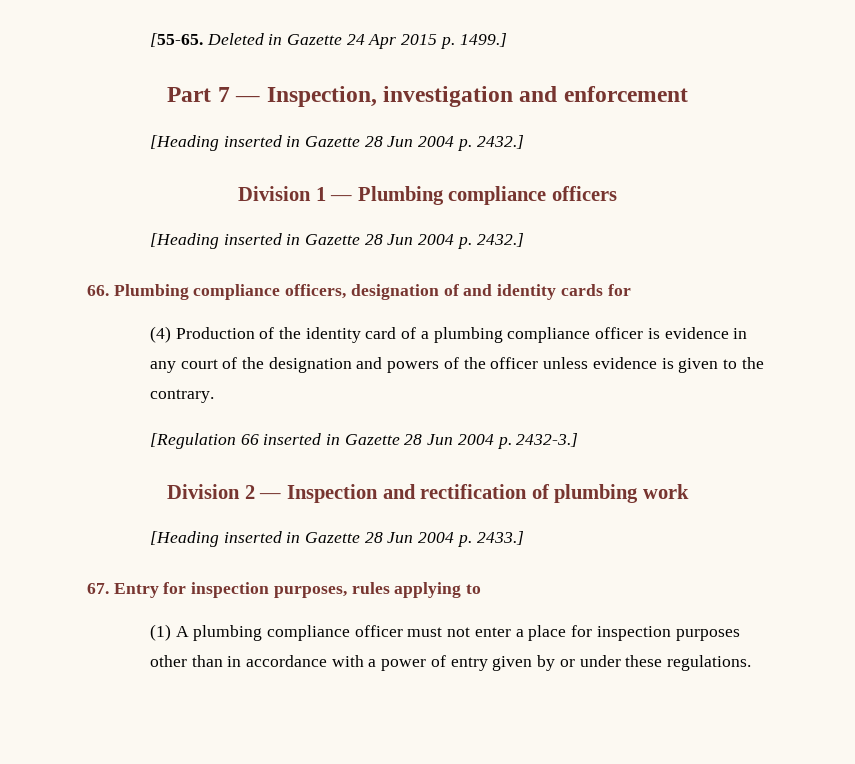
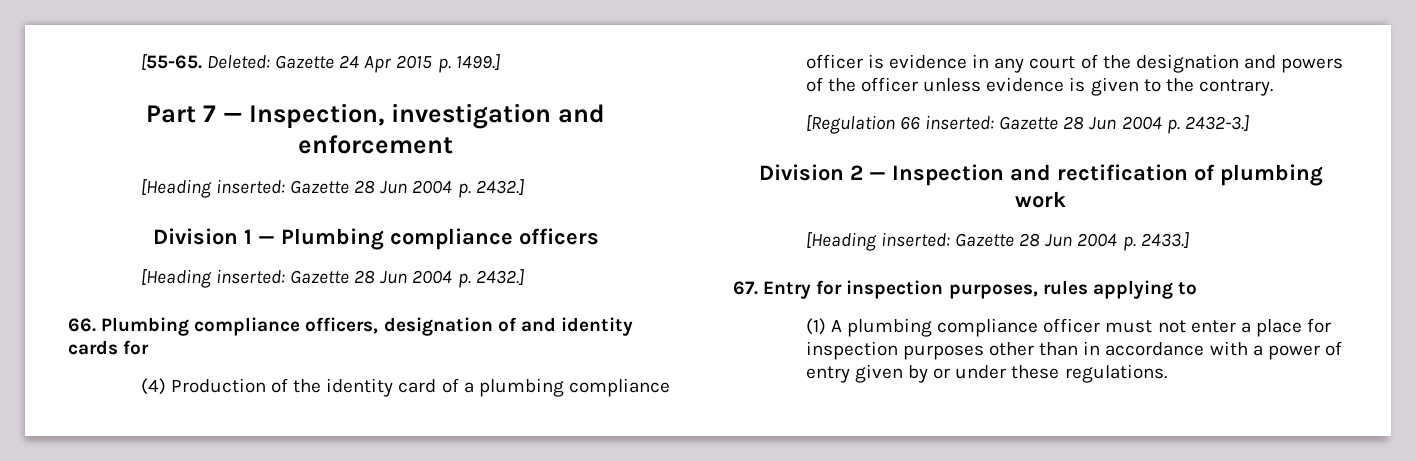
- Deleted in Gazette 24 Apr 2015 p. 1499.]
+ Deleted: Gazette 24 Apr 2015 p. 1499.]
  Part 7 — Inspection, investigation and enforcement
- [Heading inserted in Gazette 28 Jun 2004 p. 2432.]
+ [Heading inserted: Gazette 28 Jun 2004 p. 2432.]
  Division 1 — Plumbing compliance officers
- [Heading inserted in Gazette 28 Jun 2004 p. 2432.]
+ [Heading inserted: Gazette 28 Jun 2004 p. 2432.]
- [Regulation 66 inserted in Gazette 28 Jun 2004 p. 2432-3.]
+ [Regulation 66 inserted: Gazette 28 Jun 2004 p. 2432-3.]
- [Heading inserted in Gazette 28 Jun 2004 p. 2433.]
+ [Heading inserted: Gazette 28 Jun 2004 p. 2433.]

